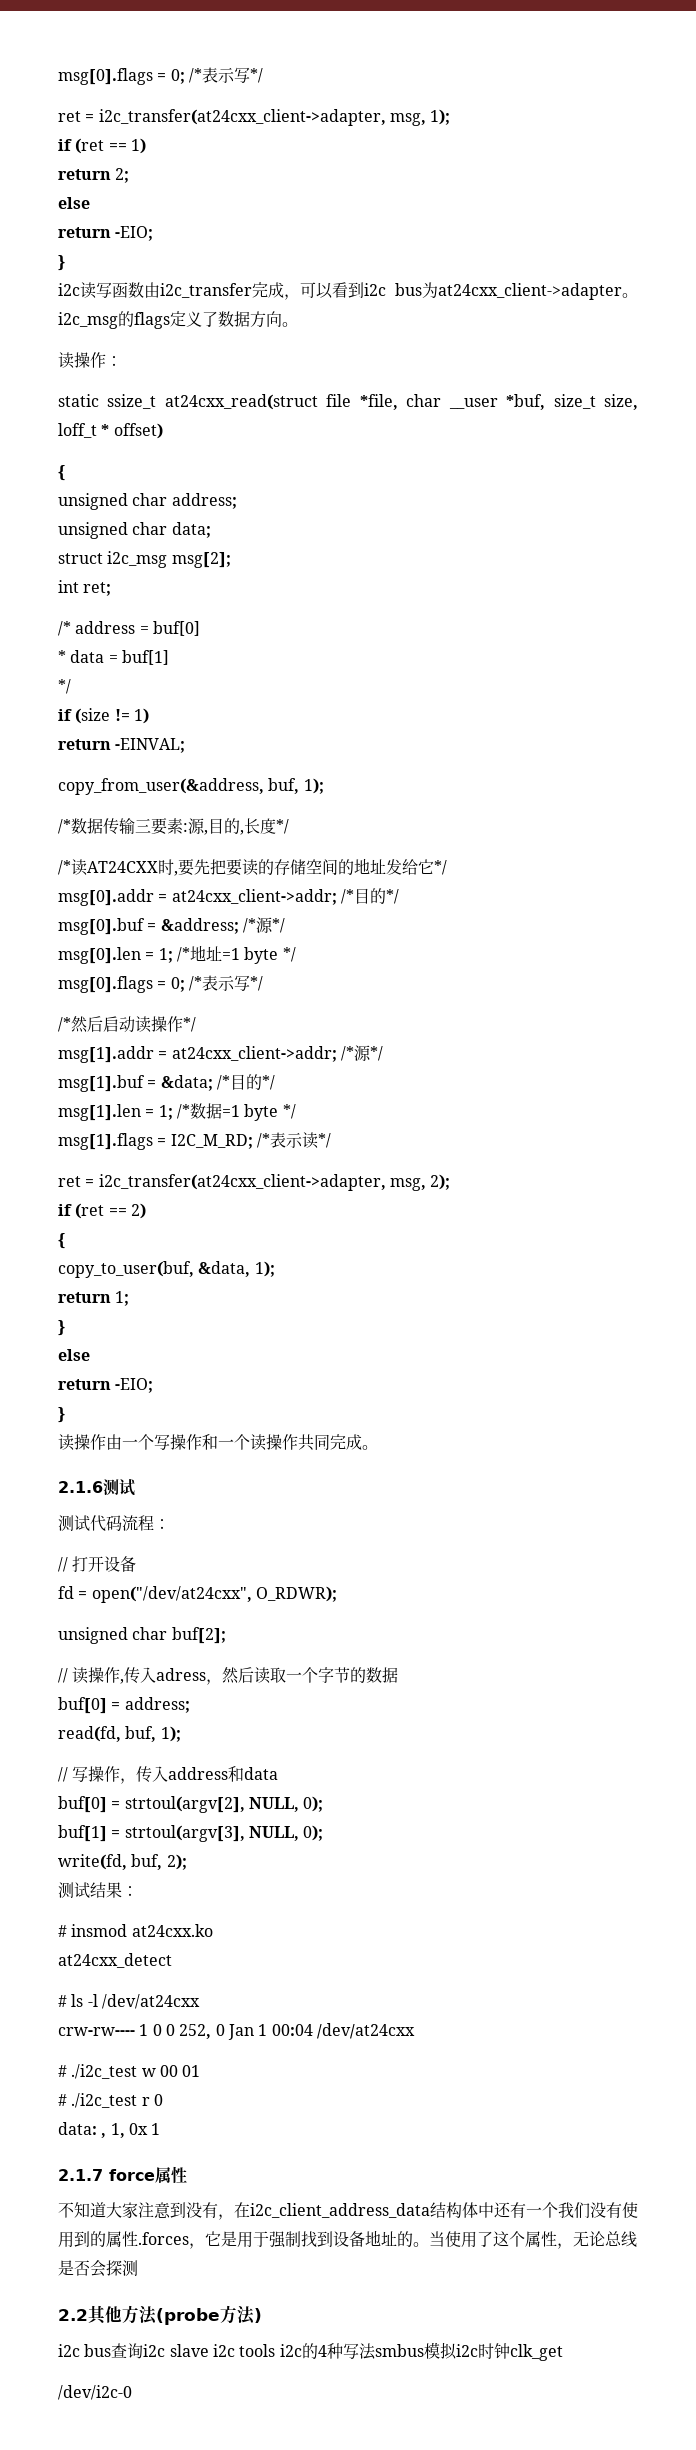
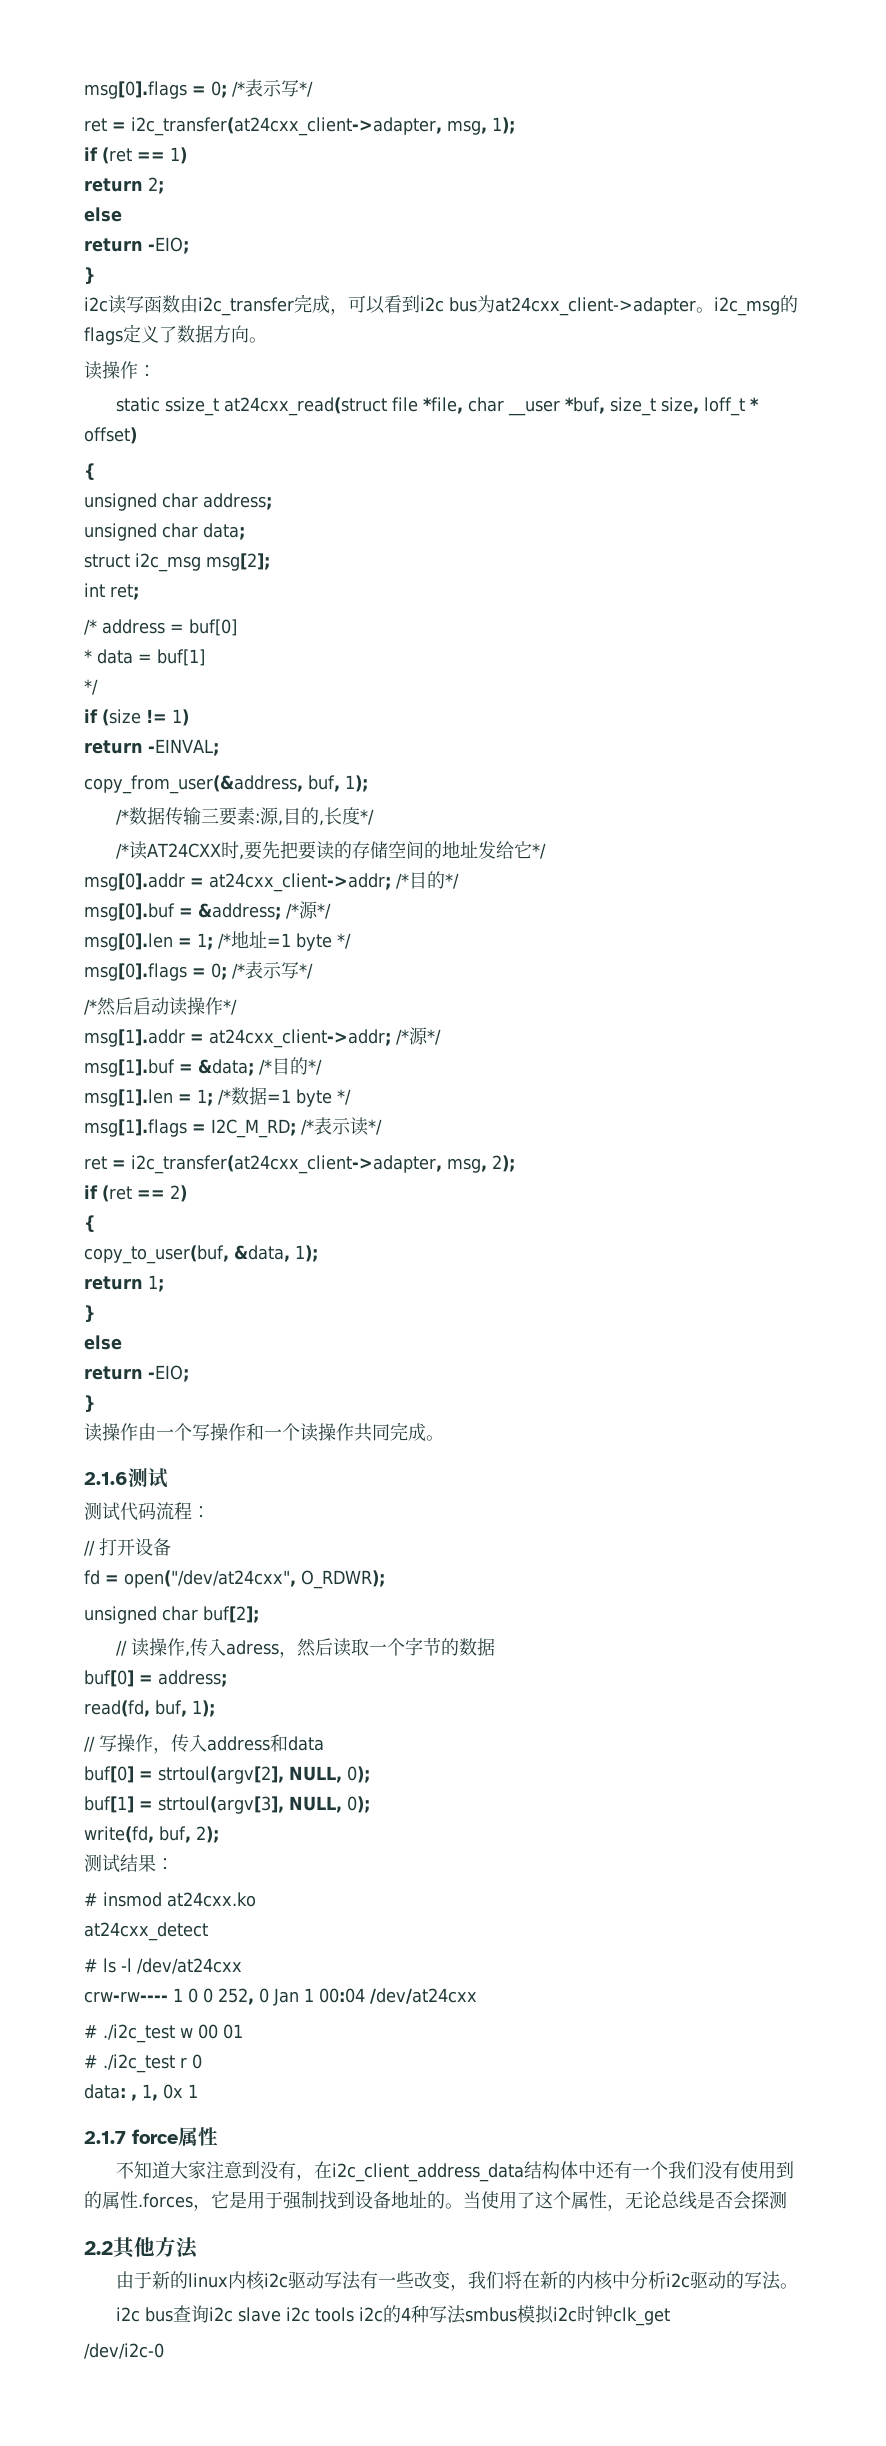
- 2.2其他方法(probe方法)
+ 2.2其他方法
+ 由于新的linux内核i2c驱动写法有一些改变，我们将在新的内核中分析i2c驱动的写法。

